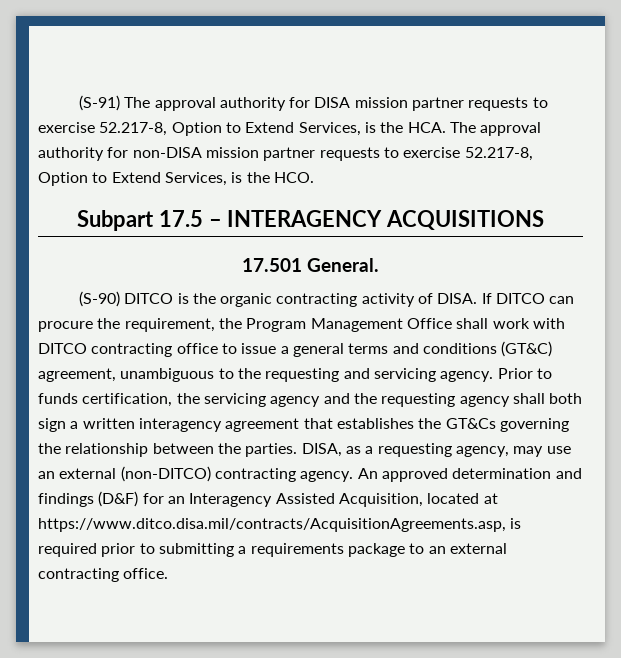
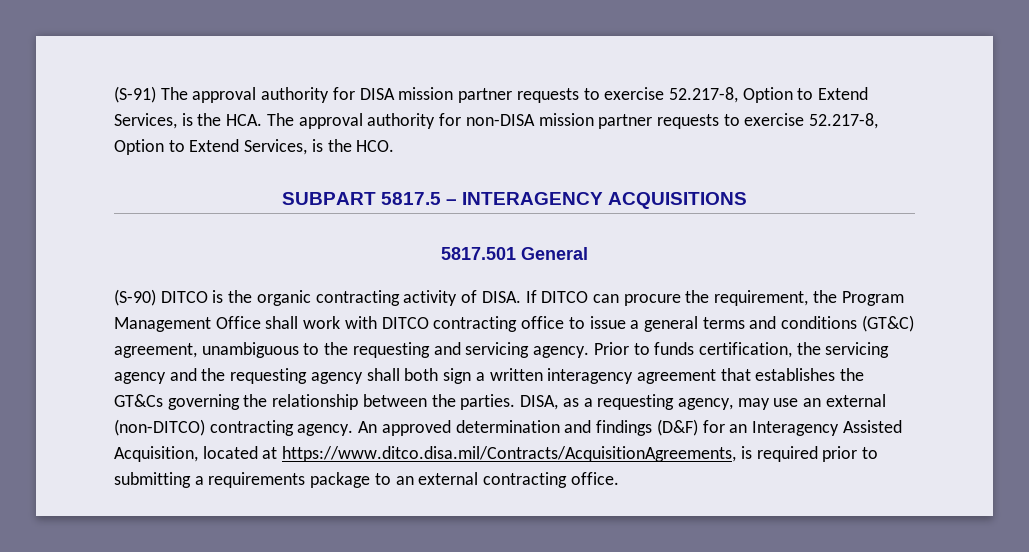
- Subpart 17.5 – INTERAGENCY ACQUISITIONS
+ SUBPART 5817.5 – INTERAGENCY ACQUISITIONS
- 17.501 General.
+ 5817.501 General
- An approved determination and findings (D&F) for an Interagency Assisted Acquisition, located at https://www.ditco.disa.mil/contracts/AcquisitionAgreements.asp, is required prior to submitting a requirements package to an external contracting office.
+ An approved determination and findings (D&F) for an Interagency Assisted Acquisition, located at https://www.ditco.disa.mil/Contracts/AcquisitionAgreements, is required prior to submitting a requirements package to an external contracting office.

